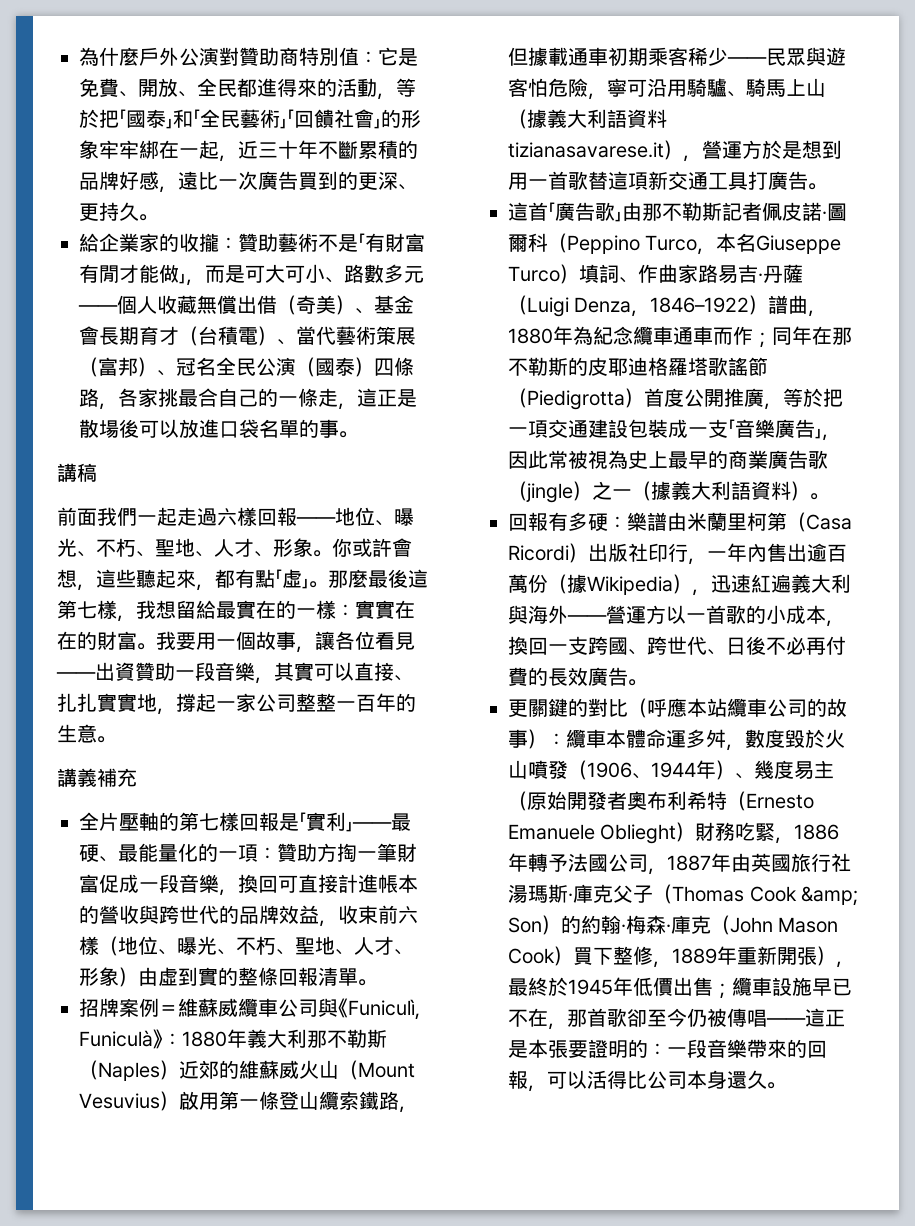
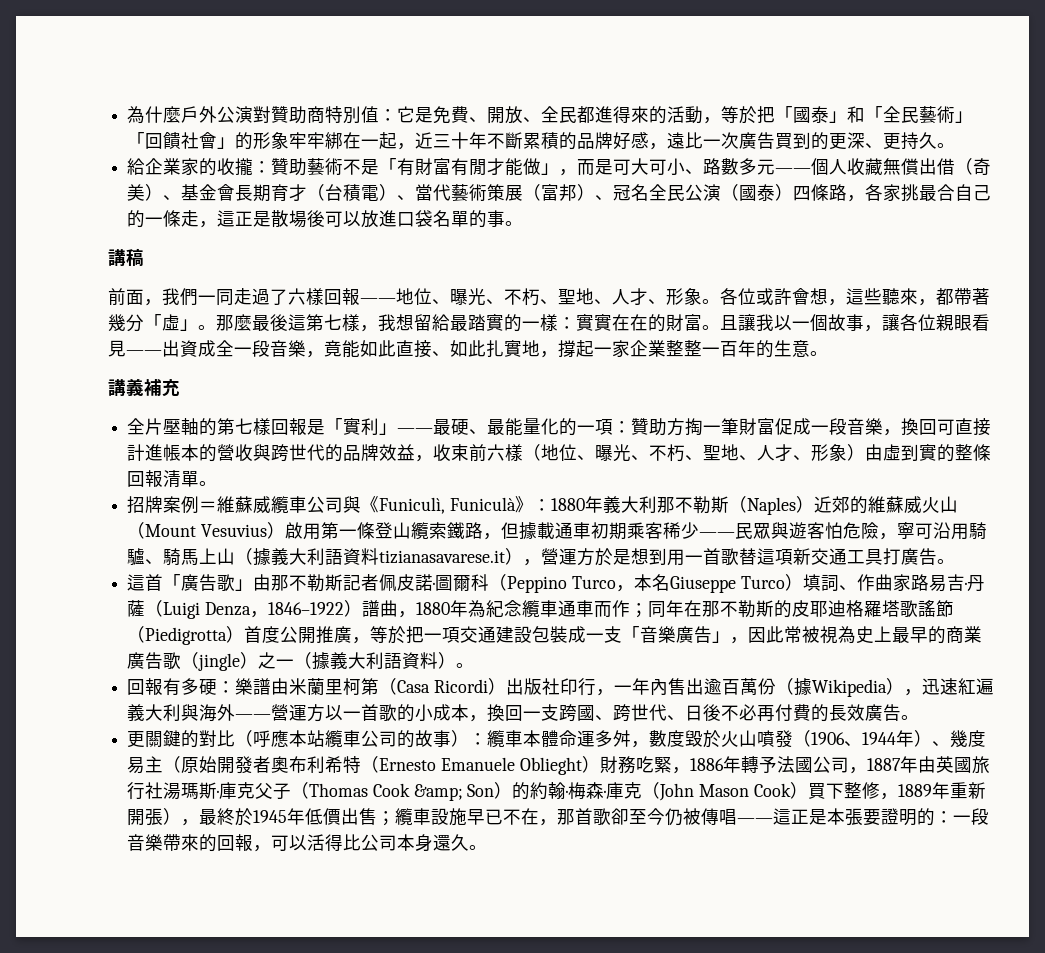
- 前面我們一起走過六樣回報——地位、曝光、不朽、聖地、人才、形象。
+ 前面，我們一同走過了六樣回報——地位、曝光、不朽、聖地、人才、形象。
- 你或許會想，這些聽起來，都有點「虛」。
+ 各位或許會想，這些聽來，都帶著幾分「虛」。
- 那麼最後這第七樣，我想留給最實在的一樣：實實在在的財富。
+ 那麼最後這第七樣，我想留給最踏實的一樣：實實在在的財富。
- 我要用一個故事，讓各位看見——出資贊助一段音樂，其實可以直接、扎扎實實地，撐起一家公司整整一百年的生意。
+ 且讓我以一個故事，讓各位親眼看見——出資成全一段音樂，竟能如此直接、如此扎實地，撐起一家企業整整一百年的生意。

